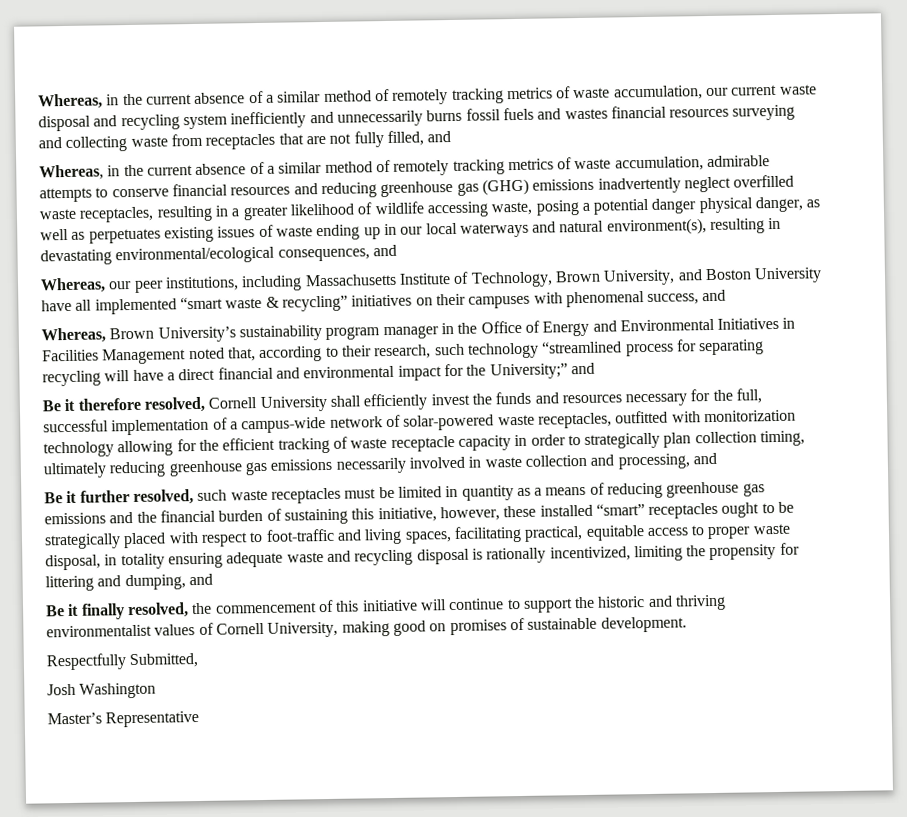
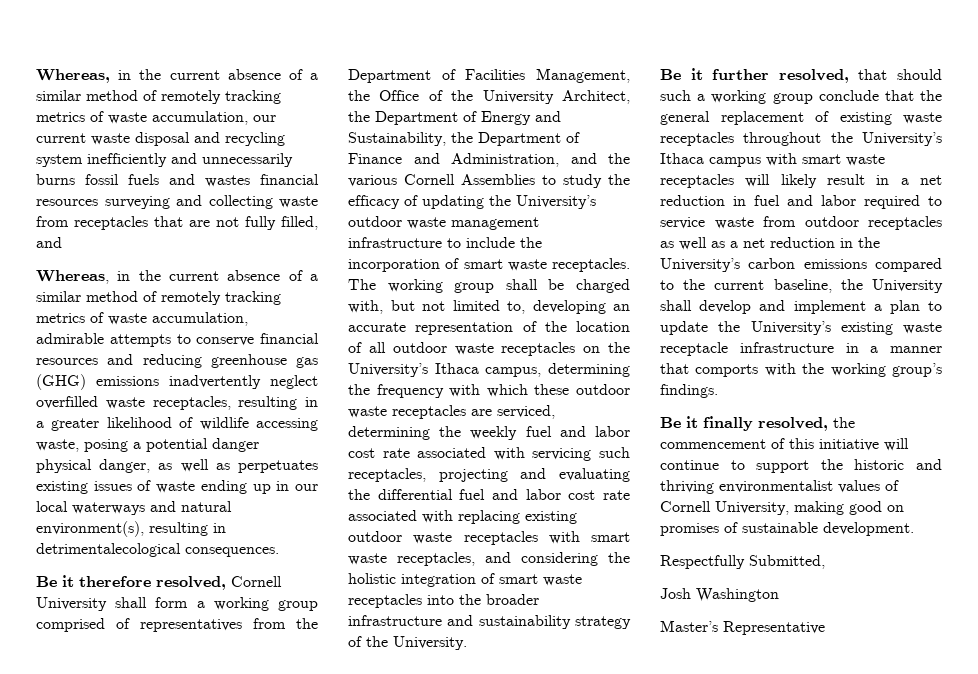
- Whereas, in the current absence of a similar method of remotely tracking metrics of waste accumulation, admirable attempts to conserve financial resources and reducing greenhouse gas (GHG) emissions inadvertently neglect overfilled waste receptacles, resulting in a greater likelihood of wildlife accessing waste, posing a potential danger physical danger, as well as perpetuates existing issues of waste ending up in our local waterways and natural environment(s), resulting in devastating environmental/ecological consequences, and
- Whereas, our peer institutions, including Massachusetts Institute of Technology, Brown University, and Boston University have all implemented “smart waste & recycling” initiatives on their campuses with phenomenal success, and
- Whereas, Brown University’s sustainability program manager in the Office of Energy and Environmental Initiatives in Facilities Management noted that, according to their research, such technology “streamlined process for separating recycling will have a direct financial and environmental impact for the University;” and
+ Whereas, in the current absence of a similar method of remotely tracking metrics of waste accumulation, admirable attempts to conserve financial resources and reducing greenhouse gas (GHG) emissions inadvertently neglect overfilled waste receptacles, resulting in a greater likelihood of wildlife accessing waste, posing a potential danger physical danger, as well as perpetuates existing issues of waste ending up in our local waterways and natural environment(s), resulting in detrimentalecological consequences.
- Be it therefore resolved, Cornell University shall efficiently invest the funds and resources necessary for the full, successful implementation of a campus-wide network of solar-powered waste receptacles, outfitted with monitorization technology allowing for the efficient tracking of waste receptacle capacity in order to strategically plan collection timing, ultimately reducing greenhouse gas emissions necessarily involved in waste collection and processing, and
- Be it further resolved, such waste receptacles must be limited in quantity as a means of reducing greenhouse gas emissions and the financial burden of sustaining this initiative, however, these installed “smart” receptacles ought to be strategically placed with respect to foot-traffic and living spaces, facilitating practical, equitable access to proper waste disposal, in totality ensuring adequate waste and recycling disposal is rationally incentivized, limiting the propensity for littering and dumping, and
+ Be it therefore resolved, Cornell University shall form a working group comprised of representatives from the Department of Facilities Management, the Office of the University Architect, the Department of Energy and Sustainability, the Department of Finance and Administration, and the various Cornell Assemblies to study the efficacy of updating the University’s outdoor waste management infrastructure to include the incorporation of smart waste receptacles. The working group shall be charged with, but not limited to, developing an accurate representation of the location of all outdoor waste receptacles on the University’s Ithaca campus, determining the frequency with which these outdoor waste receptacles are serviced, determining the weekly fuel and labor cost rate associated with servicing such receptacles, projecting and evaluating the differential fuel and labor cost rate associated with replacing existing outdoor waste receptacles with smart waste receptacles, and considering the holistic integration of smart waste receptacles into the broader infrastructure and sustainability strategy of the University.
+ Be it further resolved, that should such a working group conclude that the general replacement of existing waste receptacles throughout the University’s Ithaca campus with smart waste receptacles will likely result in a net reduction in fuel and labor required to service waste from outdoor receptacles as well as a net reduction in the University’s carbon emissions compared to the current baseline, the University shall develop and implement a plan to update the University’s existing waste receptacle infrastructure in a manner that comports with the working group’s findings.

